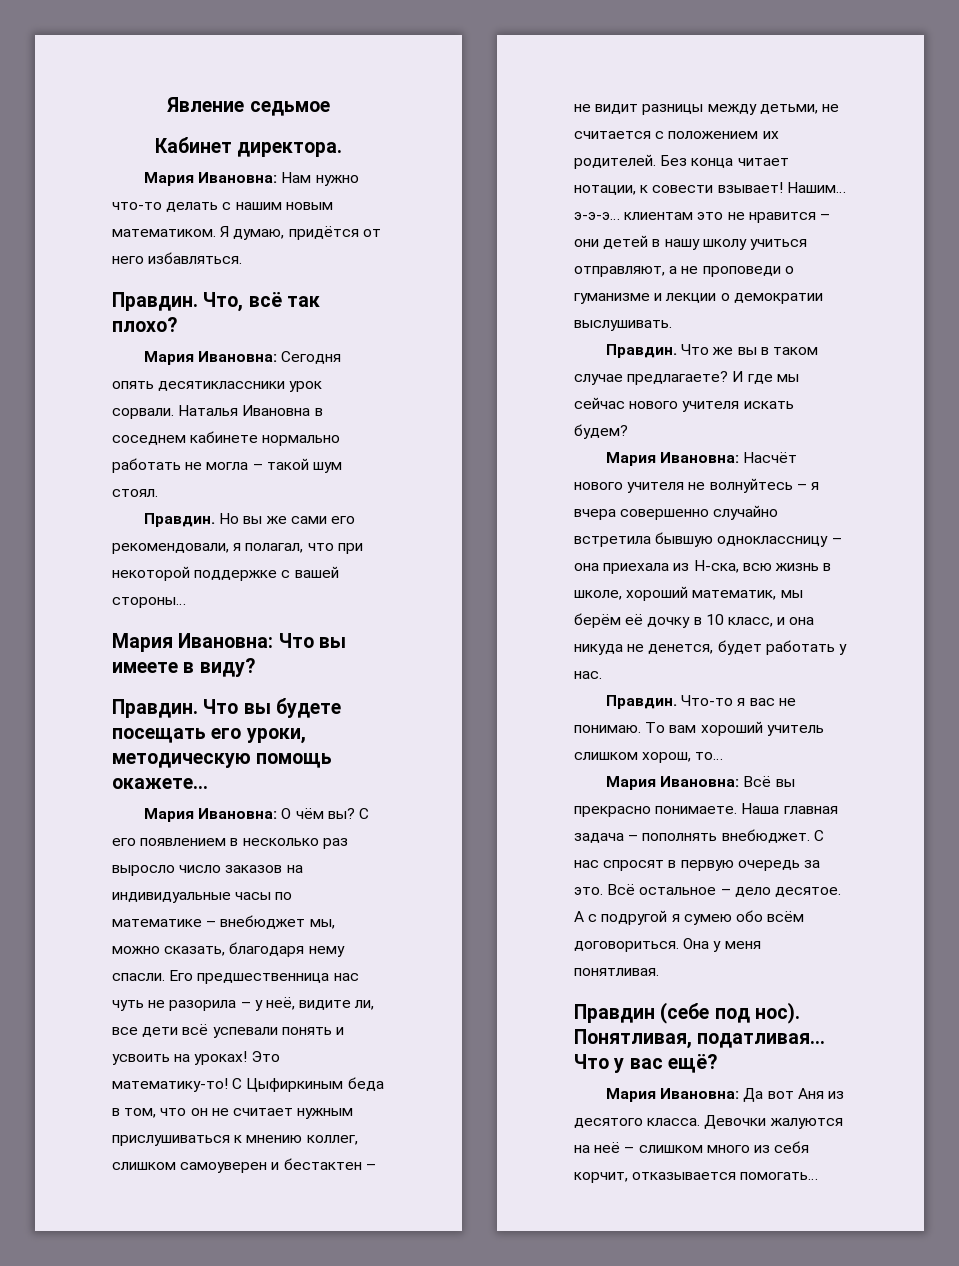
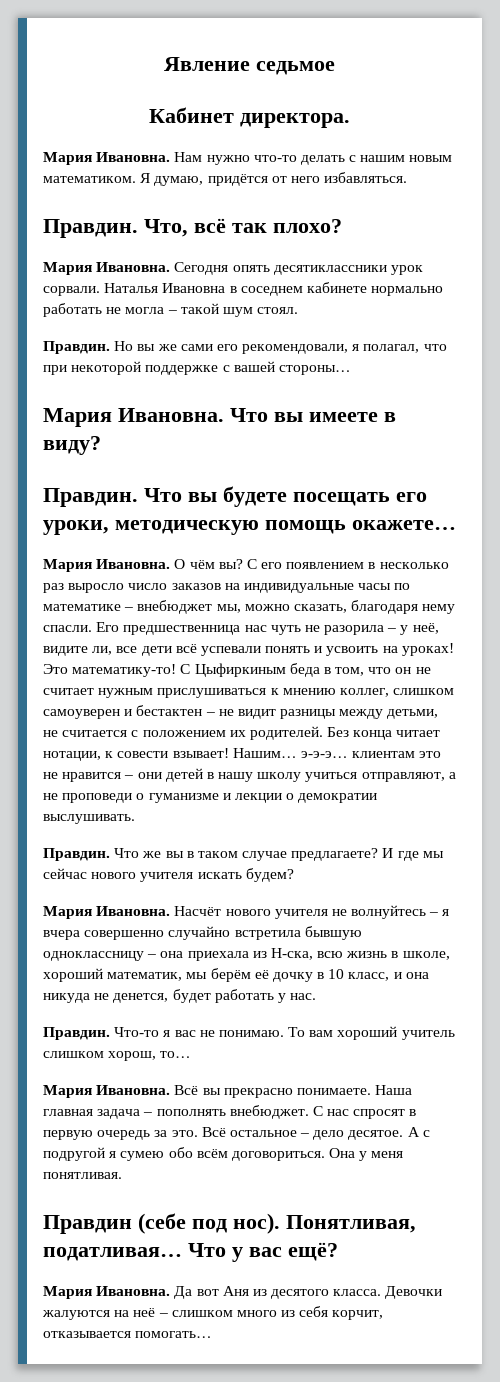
- Мария Ивановна: Нам нужно что-то делать с нашим новым математиком.
+ Мария Ивановна. Нам нужно что-то делать с нашим новым математиком.
- Мария Ивановна: Сегодня опять десятиклассники урок сорвали.
+ Мария Ивановна. Сегодня опять десятиклассники урок сорвали.
- Мария Ивановна: Что вы имеете в виду?
+ Мария Ивановна. Что вы имеете в виду?
- Мария Ивановна: О чём вы?
+ Мария Ивановна. О чём вы?
- Мария Ивановна: Насчёт нового учителя не волнуйтесь – я вчера совершенно случайно встретила бывшую одноклассницу – она приехала из Н-ска, всю жизнь в школе, хороший математик, мы берём её дочку в 10 класс, и она никуда не денется, будет работать у нас.
+ Мария Ивановна. Насчёт нового учителя не волнуйтесь – я вчера совершенно случайно встретила бывшую одноклассницу – она приехала из Н-ска, всю жизнь в школе, хороший математик, мы берём её дочку в 10 класс, и она никуда не денется, будет работать у нас.
- Мария Ивановна: Всё вы прекрасно понимаете.
+ Мария Ивановна. Всё вы прекрасно понимаете.
- Мария Ивановна: Да вот Аня из десятого класса.
+ Мария Ивановна. Да вот Аня из десятого класса.

